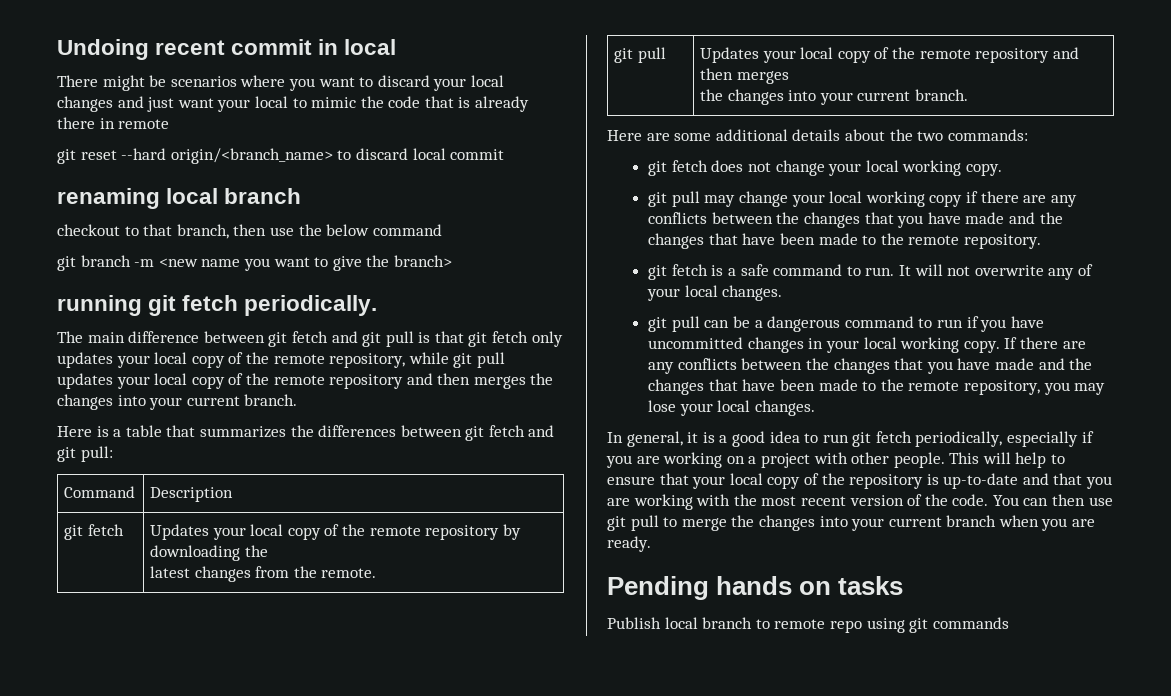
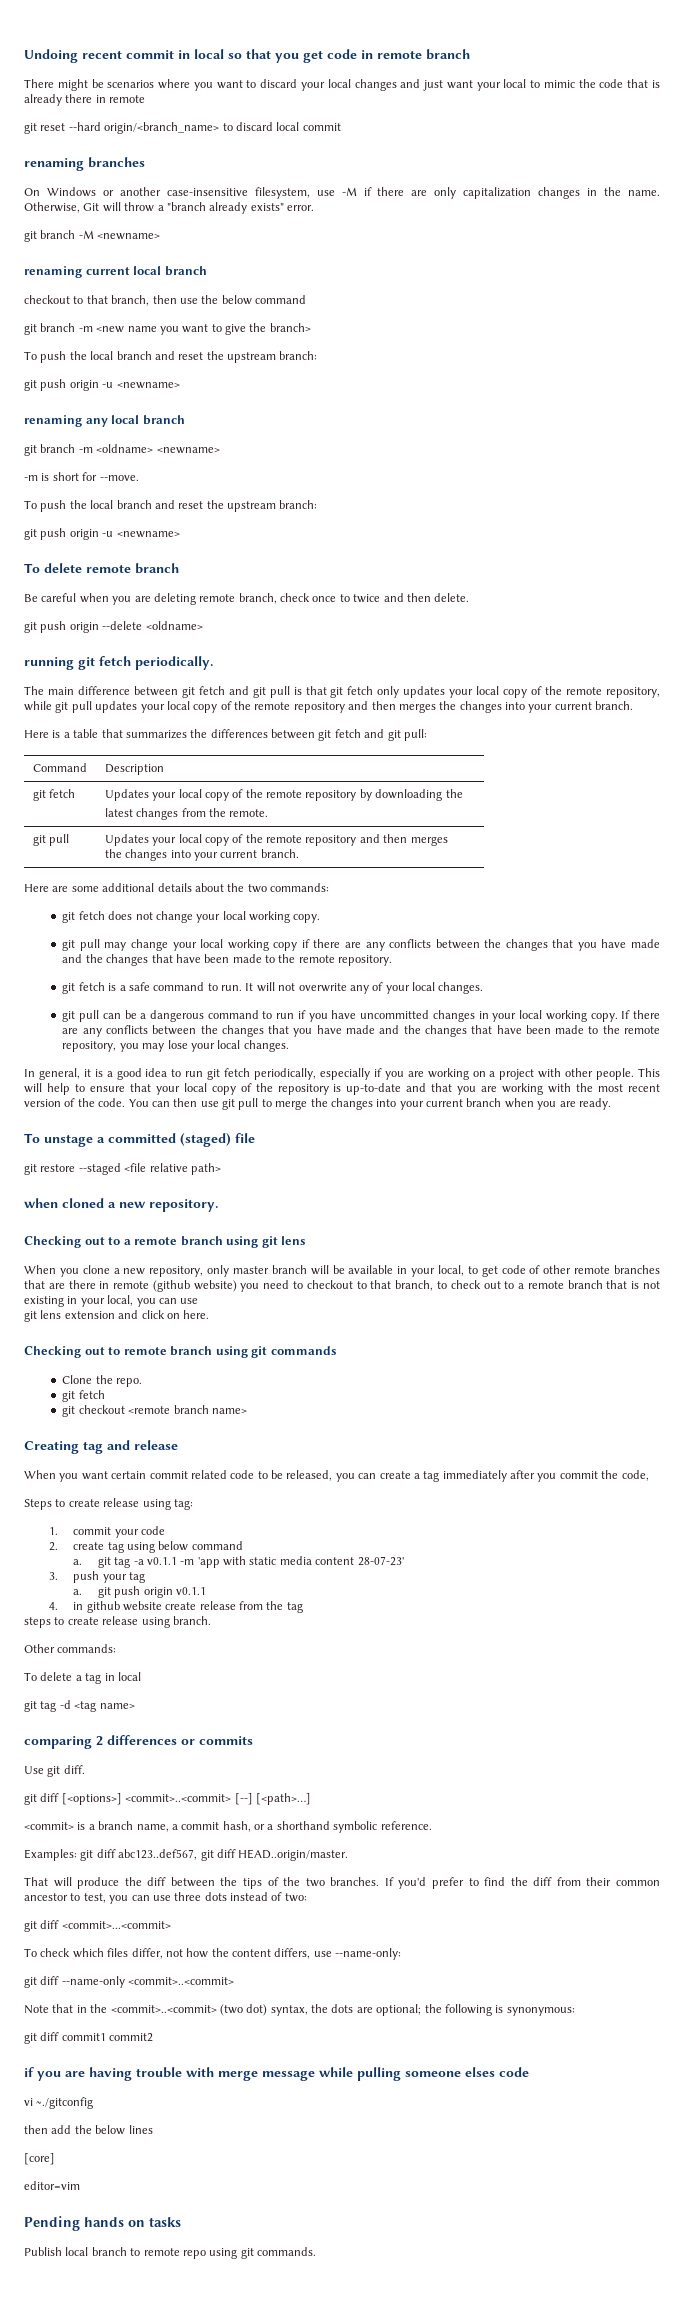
- Undoing recent commit in local
+ Undoing recent commit in local so that you get code in remote branch
- renaming local branch
+ renaming branches
+ On Windows or another case-insensitive filesystem, use -M if there are only capitalization changes in the name. Otherwise, Git will throw a "branch already exists" error.
+ git branch -M <newname>
+ renaming current local branch
  git branch -m <new name you want to give the branch>
+ To push the local branch and reset the upstream branch:
+ git push origin -u <newname>
+ renaming any local branch
+ git branch -m <oldname> <newname>
+ -m is short for --move.
+ To push the local branch and reset the upstream branch:
+ git push origin -u <newname>
+ To delete remote branch
+ Be careful when you are deleting remote branch, check once to twice and then delete.
+ git push origin --delete <oldname>
+ To unstage a committed (staged) file
+ git restore --staged <file relative path>
+ when cloned a new repository.
+ Checking out to a remote branch using git lens
+ When you clone a new repository, only master branch will be available in your local, to get code of other remote branches that are there in remote (github website) you need to checkout to that branch, to check out to a remote branch that is not existing in your local, you can use
+ git lens extension and click on here.
+ Checking out to remote branch using git commands
+ Clone the repo.
+ git fetch
+ git checkout <remote branch name>
+ Creating tag and release
+ When you want certain commit related code to be released, you can create a tag immediately after you commit the code,
+ Steps to create release using tag:
+ 1. commit your code
+ 2. create tag using below command
+ a. git tag -a v0.1.1 -m 'app with static media content 28-07-23'
+ 3. push your tag
+ a. git push origin v0.1.1
+ 4. in github website create release from the tag
+ steps to create release using branch.
+ Other commands:
+ To delete a tag in local
+ git tag -d <tag name>
+ comparing 2 differences or commits
+ Use git diff.
+ git diff [<options>] <commit>..<commit> [--] [<path>…]
+ <commit> is a branch name, a commit hash, or a shorthand symbolic reference.
+ Examples: git diff abc123..def567, git diff HEAD..origin/master.
+ That will produce the diff between the tips of the two branches. If you'd prefer to find the diff from their common ancestor to test, you can use three dots instead of two:
+ git diff <commit>...<commit>
+ To check which files differ, not how the content differs, use --name-only:
+ git diff --name-only <commit>..<commit>
+ Note that in the <commit>..<commit> (two dot) syntax, the dots are optional; the following is synonymous:
+ git diff commit1 commit2
+ if you are having trouble with merge message while pulling someone elses code
+ vi ~./gitconfig
+ then add the below lines
+ [core]
+ editor=vim
- Publish local branch to remote repo using git commands
+ Publish local branch to remote repo using git commands.

